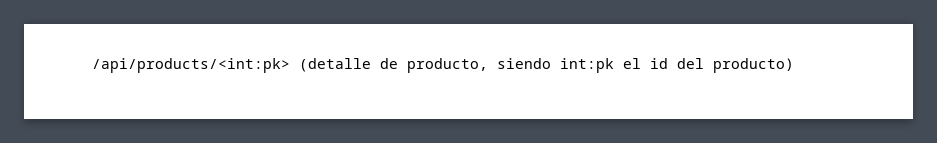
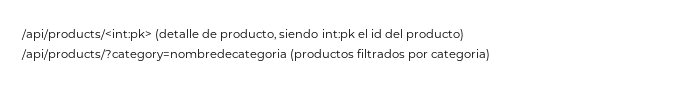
+ /api/products/?category=nombredecategoria (productos filtrados por categoria)

